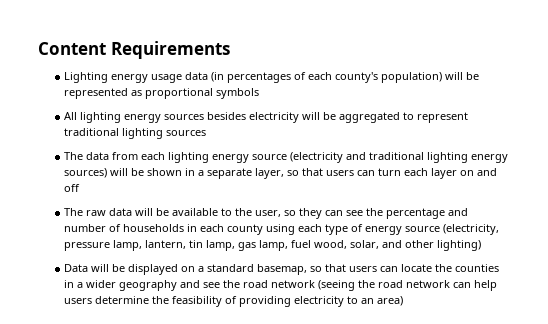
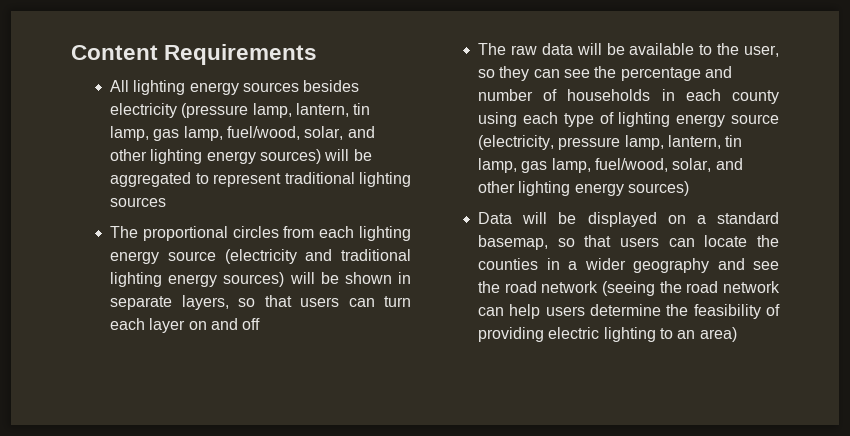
- Lighting energy usage data (in percentages of each county's population) will be represented as proportional symbols
- All lighting energy sources besides electricity will be aggregated to represent traditional lighting sources
+ All lighting energy sources besides electricity (pressure lamp, lantern, tin lamp, gas lamp, fuel/wood, solar, and other lighting energy sources) will be aggregated to represent traditional lighting sources
- The data from each lighting energy source (electricity and traditional lighting energy sources) will be shown in a separate layer, so that users can turn each layer on and off
+ The proportional circles from each lighting energy source (electricity and traditional lighting energy sources) will be shown in separate layers, so that users can turn each layer on and off
- The raw data will be available to the user, so they can see the percentage and number of households in each county using each type of energy source (electricity, pressure lamp, lantern, tin lamp, gas lamp, fuel wood, solar, and other lighting)
+ The raw data will be available to the user, so they can see the percentage and number of households in each county using each type of lighting energy source (electricity, pressure lamp, lantern, tin lamp, gas lamp, fuel/wood, solar, and other lighting energy sources)
- Data will be displayed on a standard basemap, so that users can locate the counties in a wider geography and see the road network (seeing the road network can help users determine the feasibility of providing electricity to an area)
+ Data will be displayed on a standard basemap, so that users can locate the counties in a wider geography and see the road network (seeing the road network can help users determine the feasibility of providing electric lighting to an area)

